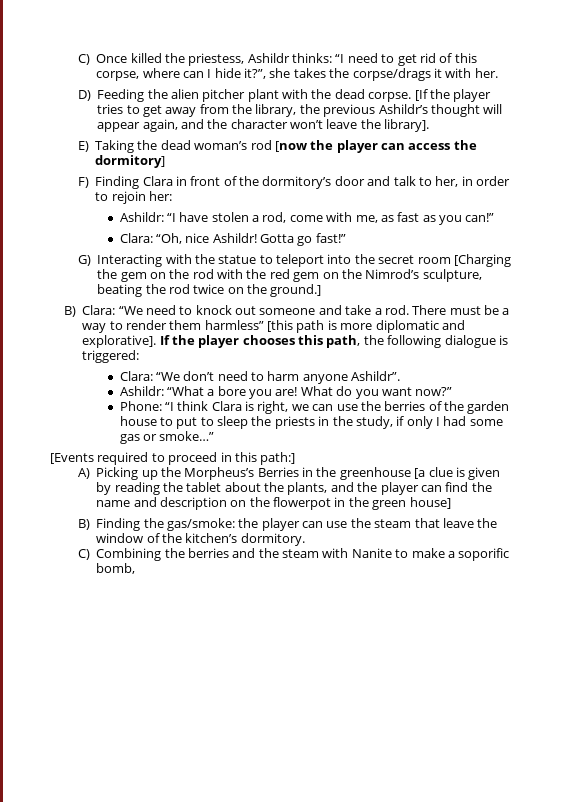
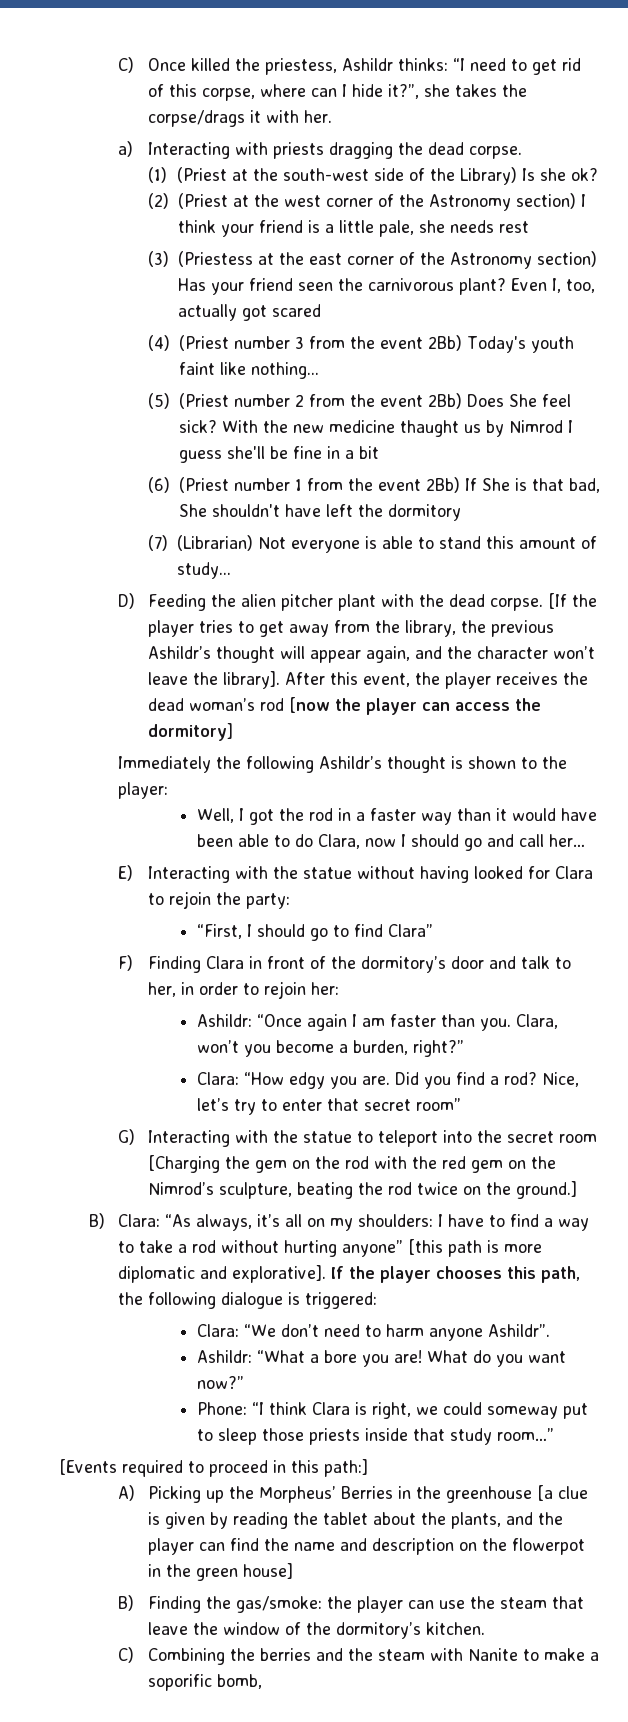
+ a) Interacting with priests dragging the dead corpse.
+ (1) (Priest at the south-west side of the Library) Is she ok?
+ (2) (Priest at the west corner of the Astronomy section) I think your friend is a little pale, she needs rest
+ (3) (Priestess at the east corner of the Astronomy section) Has your friend seen the carnivorous plant? Even I, too, actually got scared
+ (4) (Priest number 3 from the event 2Bb) Today's youth faint like nothing...
+ (5) (Priest number 2 from the event 2Bb) Does She feel sick? With the new medicine thaught us by Nimrod I guess she'll be fine in a bit
+ (6) (Priest number 1 from the event 2Bb) If She is that bad, She shouldn't have left the dormitory
+ (7) (Librarian) Not everyone is able to stand this amount of study...
- [If the player tries to get away from the library, the previous Ashildr’s thought will appear again, and the character won’t leave the library].
- E) Taking the dead woman’s rod [now the player can access the dormitory]
+ [If the player tries to get away from the library, the previous Ashildr’s thought will appear again, and the character won’t leave the library]. After this event, the player receives the dead woman’s rod [now the player can access the dormitory]
+ Immediately the following Ashildr’s thought is shown to the player:
+ Well, I got the rod in a faster way than it would have been able to do Clara, now I should go and call her…
+ E) Interacting with the statue without having looked for Clara to rejoin the party:
+ “First, I should go to find Clara”
- Ashildr: “I have stolen a rod, come with me, as fast as you can!”
- Clara: “Oh, nice Ashildr! Gotta go fast!”
+ Ashildr: “Once again I am faster than you. Clara, won’t you become a burden, right?”
+ Clara: “How edgy you are. Did you find a rod? Nice, let’s try to enter that secret room”
- B) Clara: “We need to knock out someone and take a rod. There must be a way to render them harmless” [this path is more diplomatic and explorative].
+ B) Clara: “As always, it’s all on my shoulders: I have to find a way to take a rod without hurting anyone” [this path is more diplomatic and explorative].
- Phone: “I think Clara is right, we can use the berries of the garden house to put to sleep the priests in the study, if only I had some gas or smoke…”
+ Phone: “I think Clara is right, we could someway put to sleep those priests inside that study room…”
- A) Picking up the Morpheus’s Berries in the greenhouse [a clue is given by reading the tablet about the plants, and the player can find the name and description on the flowerpot in the green house]
+ A) Picking up the Morpheus’ Berries in the greenhouse [a clue is given by reading the tablet about the plants, and the player can find the name and description on the flowerpot in the green house]
- B) Finding the gas/smoke: the player can use the steam that leave the window of the kitchen’s dormitory.
+ B) Finding the gas/smoke: the player can use the steam that leave the window of the dormitory’s kitchen.

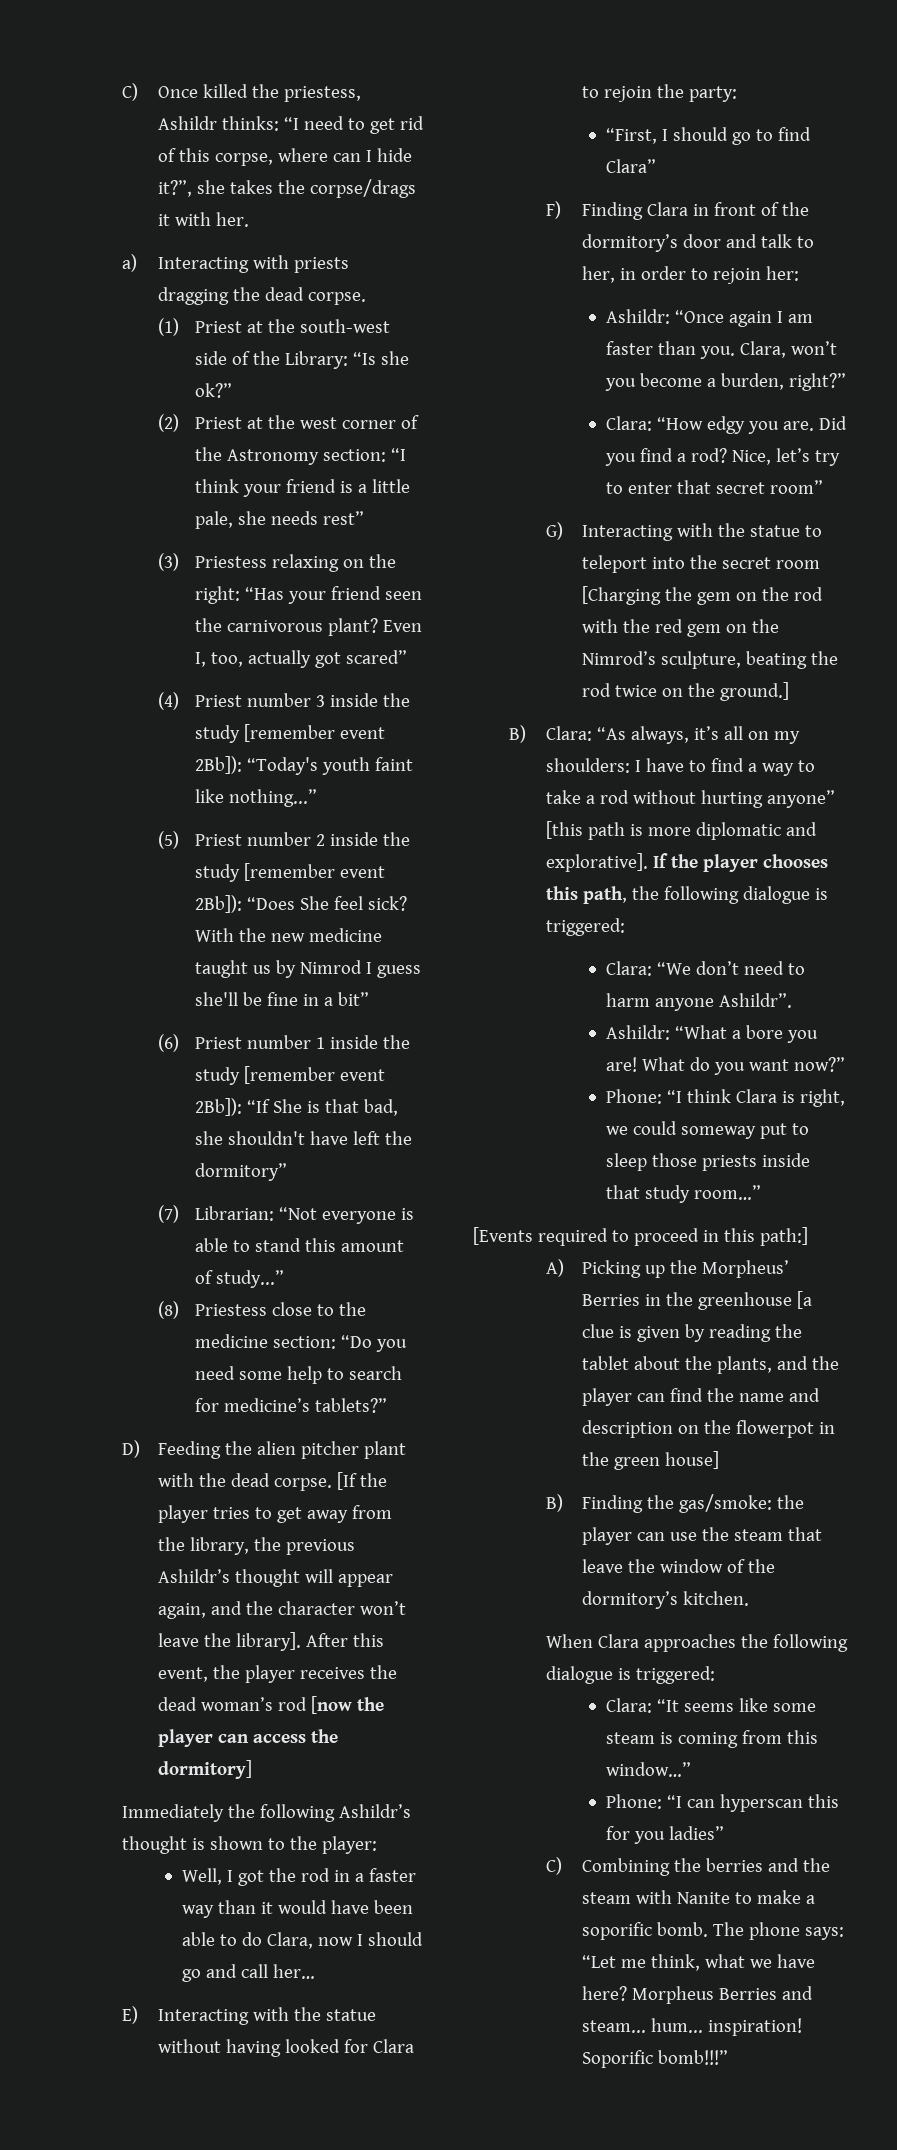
- (1) (Priest at the south-west side of the Library) Is she ok?
+ (1) Priest at the south-west side of the Library: “Is she ok?”
- (2) (Priest at the west corner of the Astronomy section) I think your friend is a little pale, she needs rest
+ (2) Priest at the west corner of the Astronomy section: “I think your friend is a little pale, she needs rest”
- (3) (Priestess at the east corner of the Astronomy section) Has your friend seen the carnivorous plant?
+ (3) Priestess relaxing on the right: “Has your friend seen the carnivorous plant?
- Even I, too, actually got scared
+ Even I, too, actually got scared”
- (4) (Priest number 3 from the event 2Bb) Today's youth faint like nothing...
+ (4) Priest number 3 inside the study [remember event 2Bb]): “Today's youth faint like nothing...”
- (5) (Priest number 2 from the event 2Bb) Does She feel sick?
+ (5) Priest number 2 inside the study [remember event 2Bb]): “Does She feel sick?
- With the new medicine thaught us by Nimrod I guess she'll be fine in a bit
+ With the new medicine taught us by Nimrod I guess she'll be fine in a bit”
- (6) (Priest number 1 from the event 2Bb) If She is that bad, She shouldn't have left the dormitory
+ (6) Priest number 1 inside the study [remember event 2Bb]): “If She is that bad, she shouldn't have left the dormitory”
- (7) (Librarian) Not everyone is able to stand this amount of study...
+ (7) Librarian: “Not everyone is able to stand this amount of study...”
+ (8) Priestess close to the medicine section: “Do you need some help to search for medicine’s tablets?”
+ When Clara approaches the following dialogue is triggered:
+ Clara: “It seems like some steam is coming from this window…”
+ Phone: “I can hyperscan this for you ladies”
- C) Combining the berries and the steam with Nanite to make a soporific bomb,
+ C) Combining the berries and the steam with Nanite to make a soporific bomb. The phone says: “Let me think, what we have here? Morpheus Berries and steam... hum... inspiration! Soporific bomb!!!”

